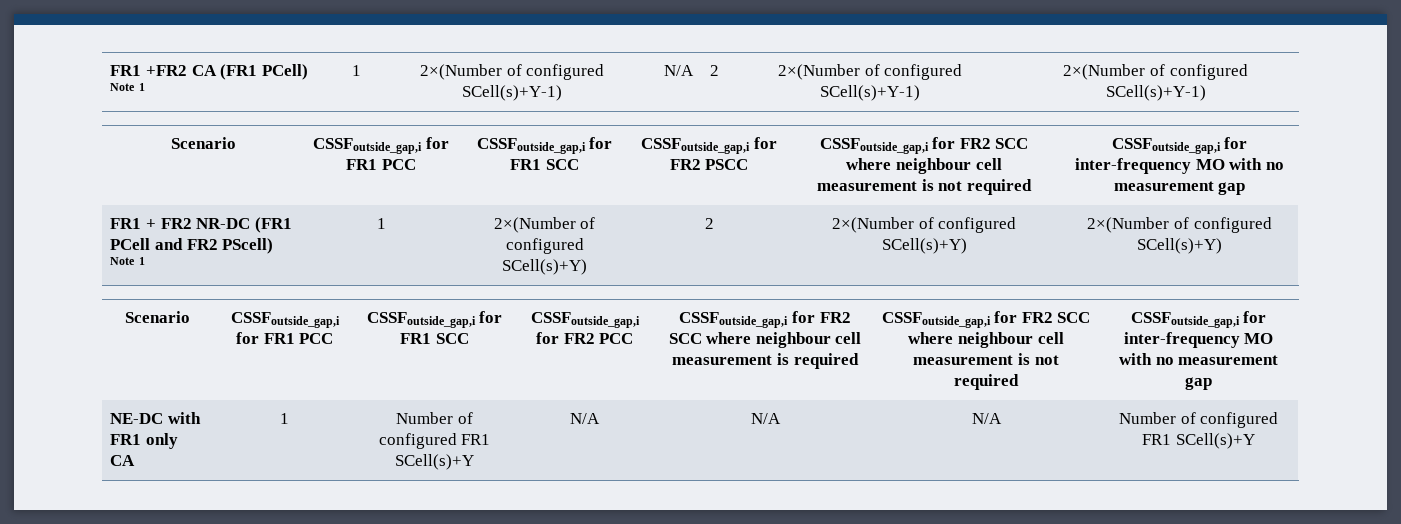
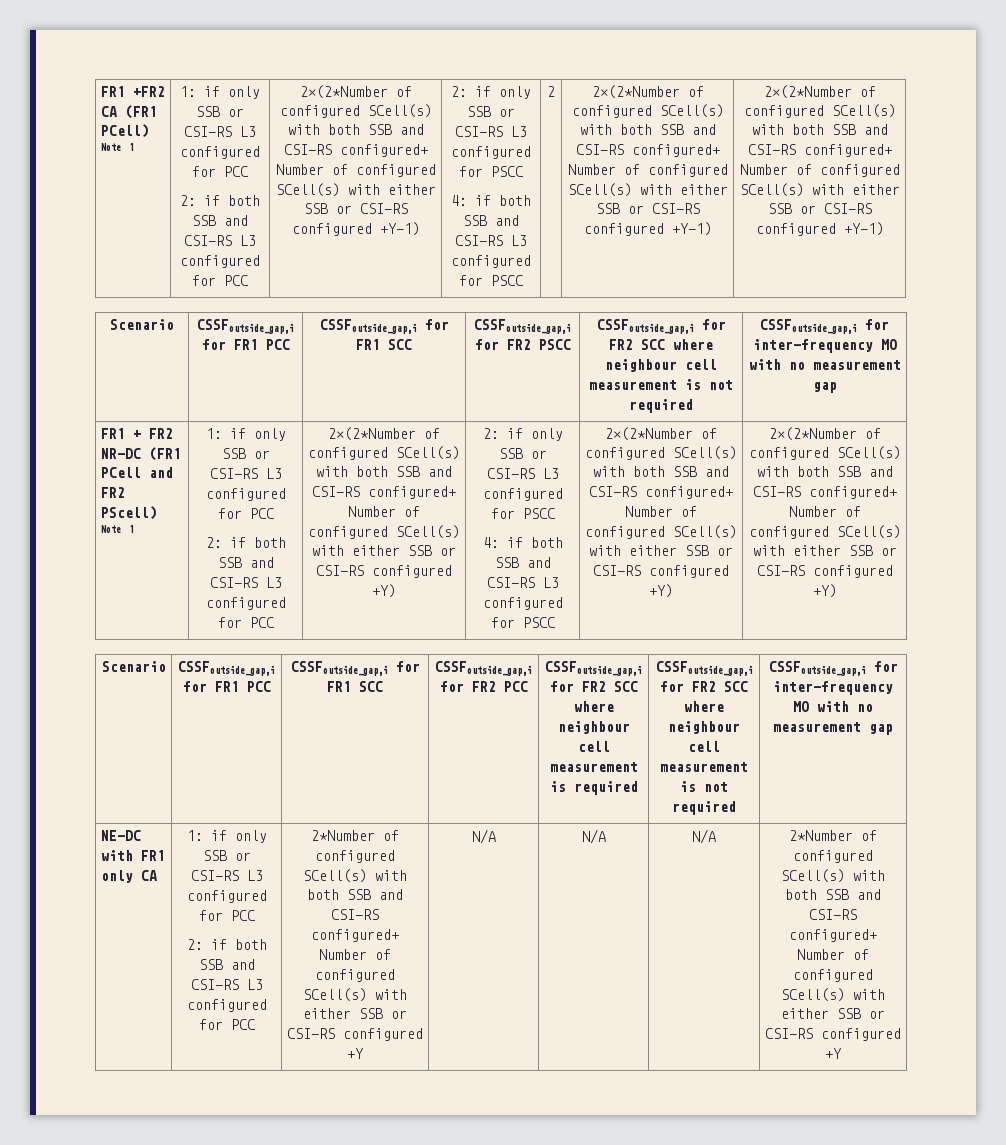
- FR1 +FR2 CA (FR1 PCell) Note 1 | 1 | 2×(Number of configured SCell(s)+Y-1) | N/A | 2 | 2×(Number of configured SCell(s)+Y-1) | 2×(Number of configured SCell(s)+Y-1)
+ FR1 +FR2 CA (FR1 PCell) Note 1 | 1: if only SSB or CSI-RS L3 configured for PCC
+ 2: if both SSB and CSI-RS L3 configured for PCC | 2×(2*Number of configured SCell(s) with both SSB and CSI-RS configured+ Number of configured SCell(s) with either SSB or CSI-RS configured +Y-1) | 2: if only SSB or CSI-RS L3 configured for PSCC
+ 4: if both SSB and CSI-RS L3 configured for PSCC | 2 | 2×(2*Number of configured SCell(s) with both SSB and CSI-RS configured+ Number of configured SCell(s) with either SSB or CSI-RS configured +Y-1) | 2×(2*Number of configured SCell(s) with both SSB and CSI-RS configured+ Number of configured SCell(s) with either SSB or CSI-RS configured +Y-1)
- FR1 + FR2 NR-DC (FR1 PCell and FR2 PScell) Note 1 | 1 | 2×(Number of configured SCell(s)+Y) | 2 | 2×(Number of configured SCell(s)+Y) | 2×(Number of configured SCell(s)+Y)
+ FR1 + FR2 NR-DC (FR1 PCell and FR2 PScell) Note 1 | 1: if only SSB or CSI-RS L3 configured for PCC
+ 2: if both SSB and CSI-RS L3 configured for PCC | 2×(2*Number of configured SCell(s) with both SSB and CSI-RS configured+ Number of configured SCell(s) with either SSB or CSI-RS configured +Y) | 2: if only SSB or CSI-RS L3 configured for PSCC
+ 4: if both SSB and CSI-RS L3 configured for PSCC | 2×(2*Number of configured SCell(s) with both SSB and CSI-RS configured+ Number of configured SCell(s) with either SSB or CSI-RS configured +Y) | 2×(2*Number of configured SCell(s) with both SSB and CSI-RS configured+ Number of configured SCell(s) with either SSB or CSI-RS configured +Y)
- NE-DC with FR1 only CA | 1 | Number of configured FR1 SCell(s)+Y | N/A | N/A | N/A | Number of configured FR1 SCell(s)+Y
+ NE-DC with FR1 only CA | 1: if only SSB or CSI-RS L3 configured for PCC
+ 2: if both SSB and CSI-RS L3 configured for PCC | 2*Number of configured SCell(s) with both SSB and CSI-RS configured+ Number of configured SCell(s) with either SSB or CSI-RS configured +Y | N/A | N/A | N/A | 2*Number of configured SCell(s) with both SSB and CSI-RS configured+ Number of configured SCell(s) with either SSB or CSI-RS configured +Y

